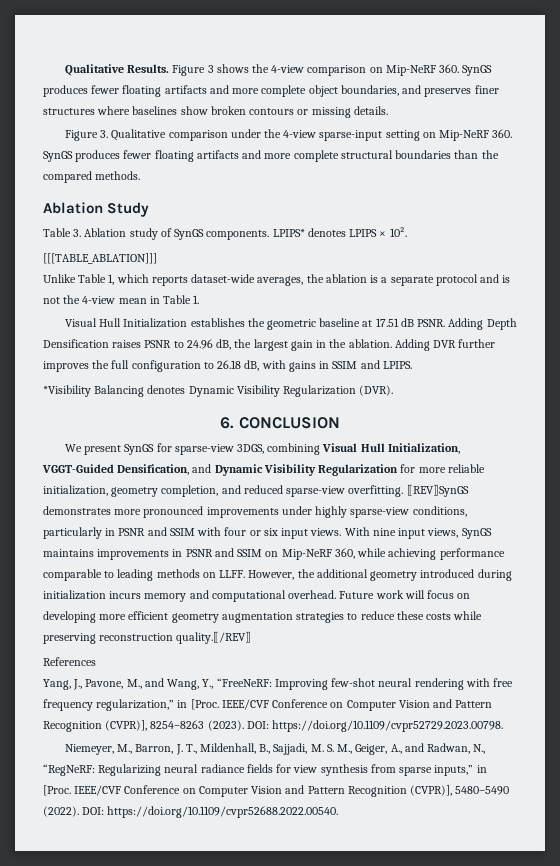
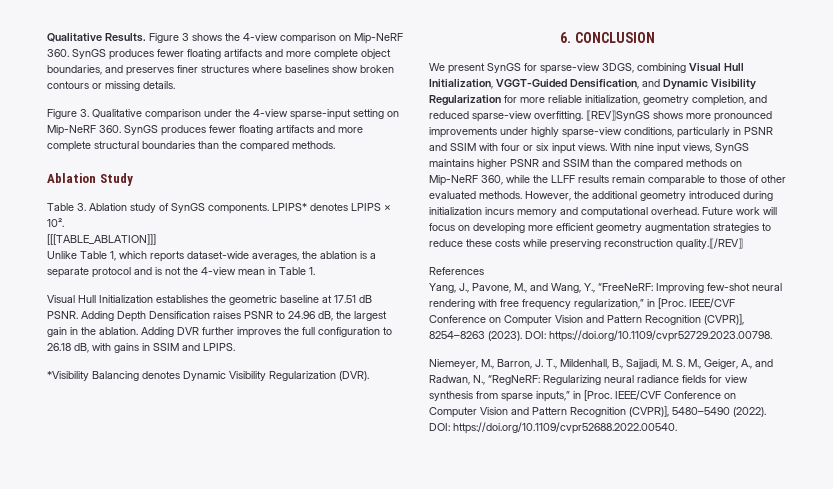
- ⟦REV⟧SynGS demonstrates more pronounced improvements under highly sparse-view conditions, particularly in PSNR and SSIM with four or six input views.
+ ⟦REV⟧SynGS shows more pronounced improvements under highly sparse-view conditions, particularly in PSNR and SSIM with four or six input views.
- With nine input views, SynGS maintains improvements in PSNR and SSIM on Mip-NeRF 360, while achieving performance comparable to leading methods on LLFF.
+ With nine input views, SynGS maintains higher PSNR and SSIM than the compared methods on Mip-NeRF 360, while the LLFF results remain comparable to those of other evaluated methods.

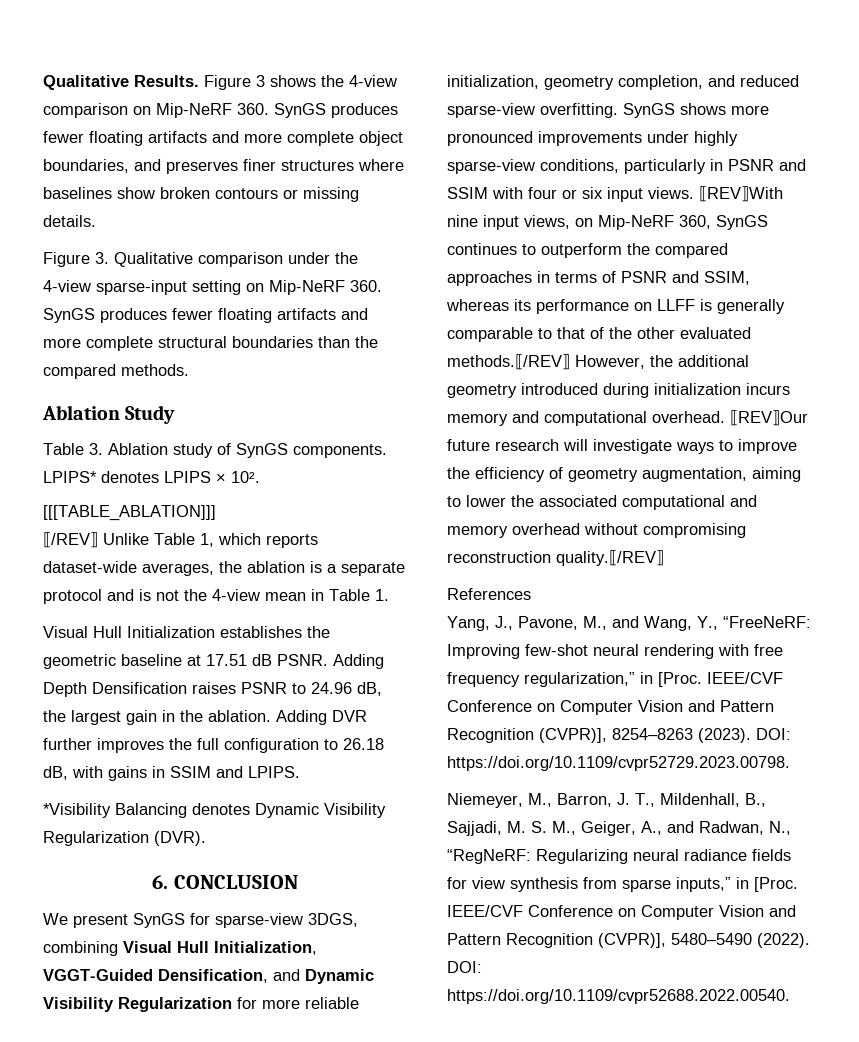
- Unlike Table 1, which reports dataset-wide averages, the ablation is a separate protocol and is not the 4-view mean in Table 1.
+ ⟦/REV⟧ Unlike Table 1, which reports dataset-wide averages, the ablation is a separate protocol and is not the 4-view mean in Table 1.
- ⟦REV⟧SynGS shows more pronounced improvements under highly sparse-view conditions, particularly in PSNR and SSIM with four or six input views.
+ SynGS shows more pronounced improvements under highly sparse-view conditions, particularly in PSNR and SSIM with four or six input views.
- With nine input views, SynGS maintains higher PSNR and SSIM than the compared methods on Mip-NeRF 360, while the LLFF results remain comparable to those of other evaluated methods. However, the additional geometry introduced during initialization incurs memory and computational overhead.
+ ⟦REV⟧With nine input views, on Mip-NeRF 360, SynGS continues to outperform the compared approaches in terms of PSNR and SSIM, whereas its performance on LLFF is generally comparable to that of the other evaluated methods.⟦/REV⟧ However, the additional geometry introduced during initialization incurs memory and computational overhead.
- Future work will focus on developing more efficient geometry augmentation strategies to reduce these costs while preserving reconstruction quality.⟦/REV⟧
+ ⟦REV⟧Our future research will investigate ways to improve the efficiency of geometry augmentation, aiming to lower the associated computational and memory overhead without compromising reconstruction quality.⟦/REV⟧

